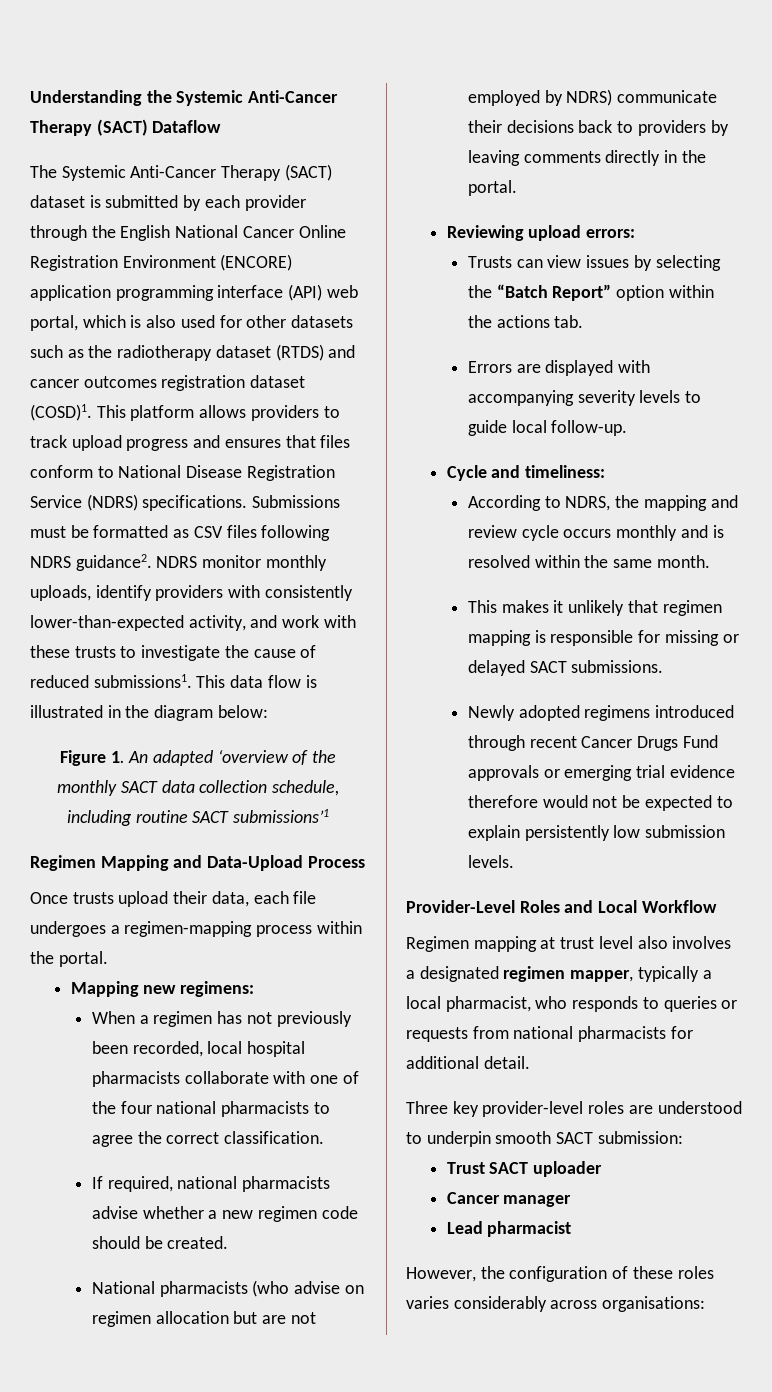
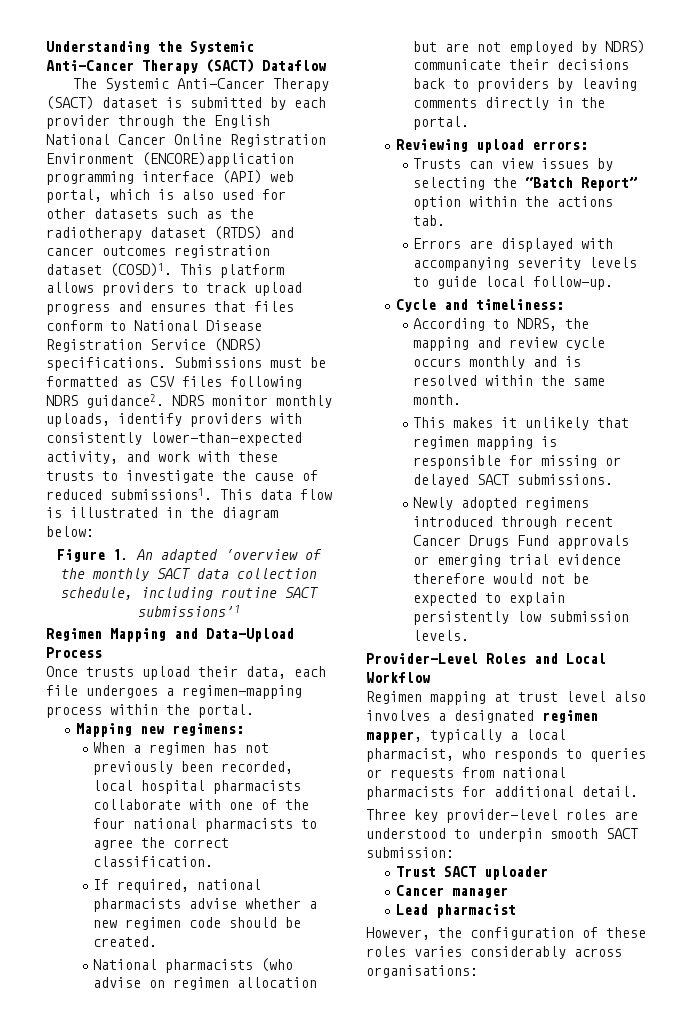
- The Systemic Anti-Cancer Therapy (SACT) dataset is submitted by each provider through the English National Cancer Online Registration Environment (ENCORE) application programming interface (API) web portal, which is also used for other datasets such as the radiotherapy dataset (RTDS) and cancer outcomes registration dataset (COSD)1.
+ The Systemic Anti-Cancer Therapy (SACT) dataset is submitted by each provider through the English National Cancer Online Registration Environment (ENCORE)application programming interface (API) web portal, which is also used for other datasets such as the radiotherapy dataset (RTDS) and cancer outcomes registration dataset (COSD)1.

